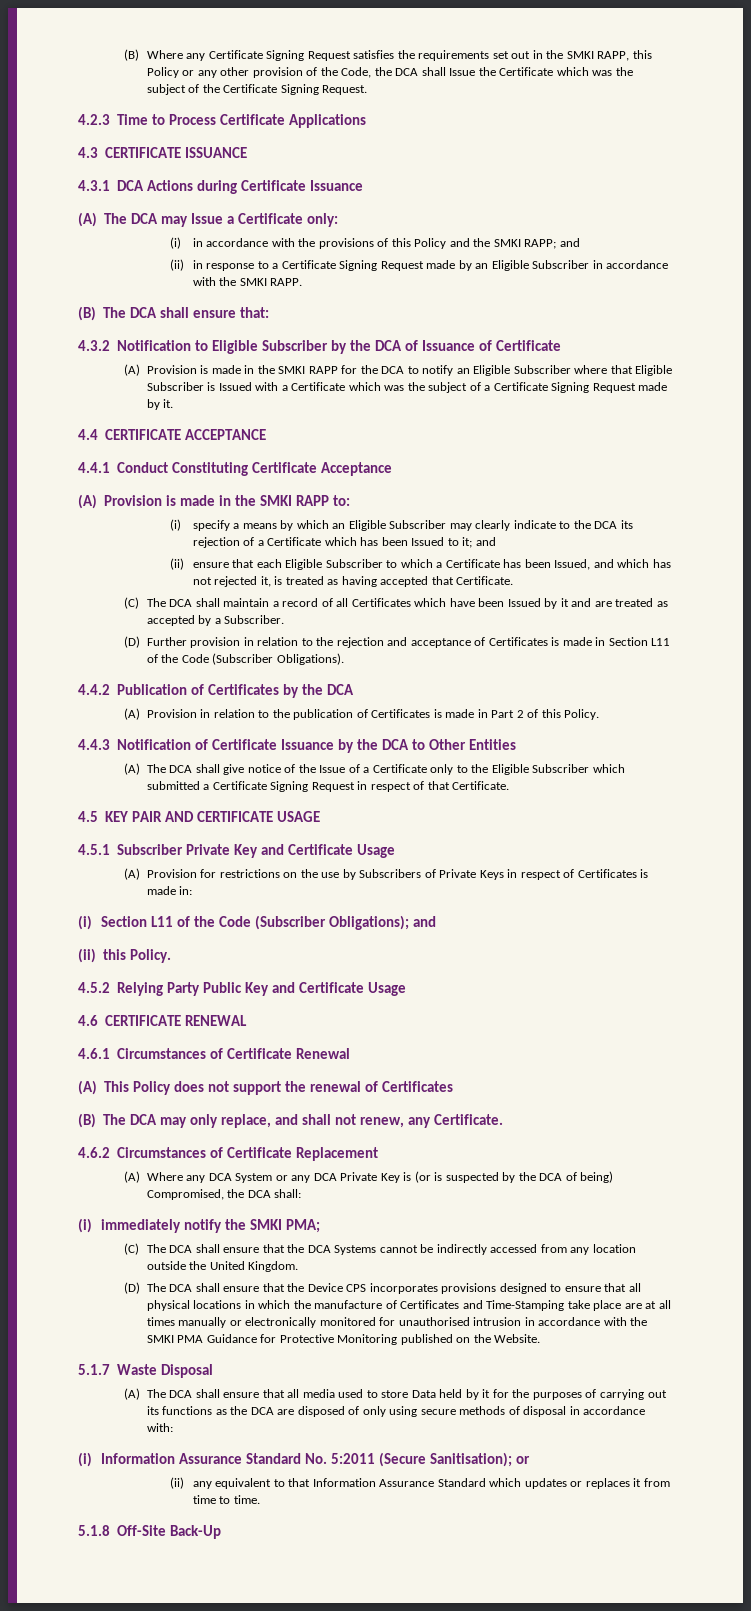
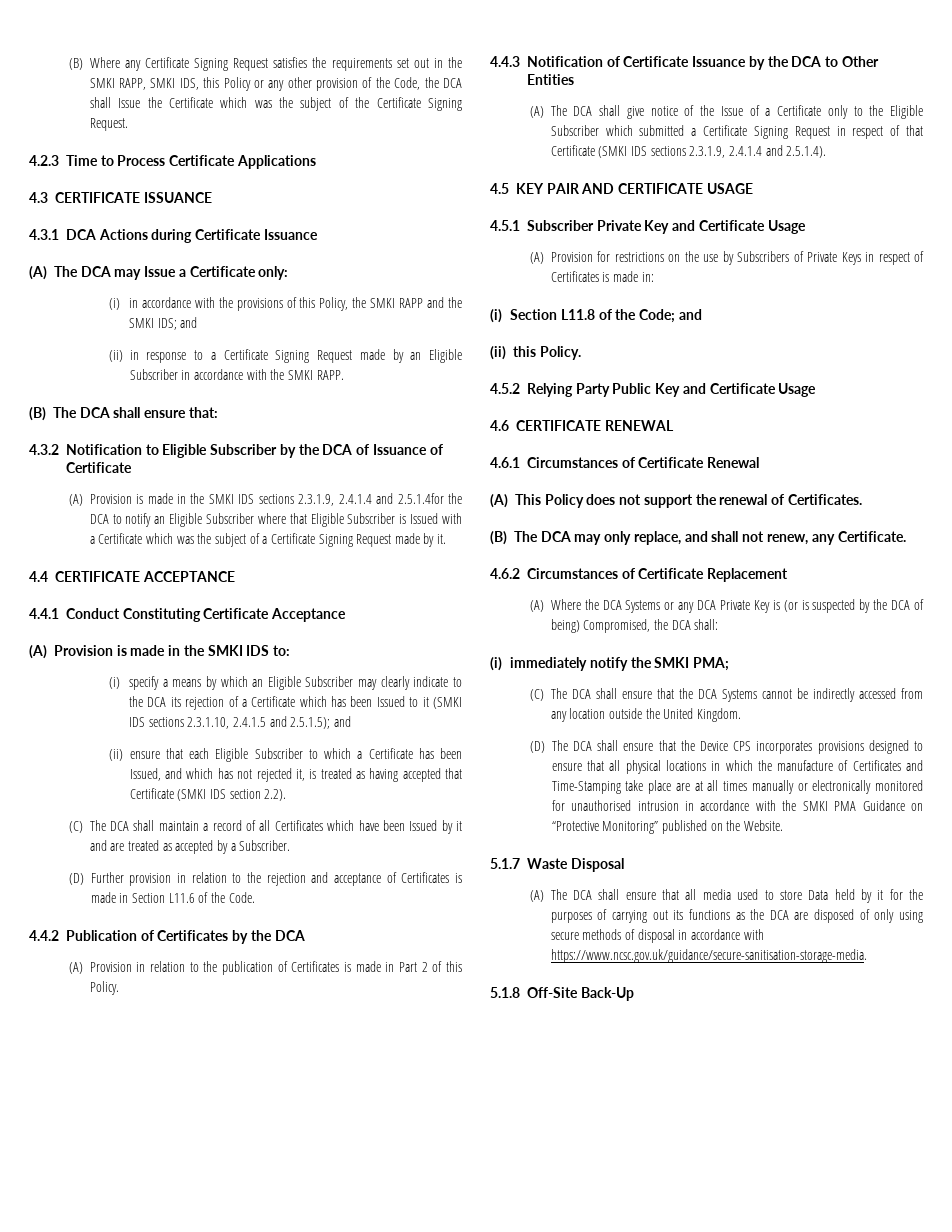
- (B) Where any Certificate Signing Request satisfies the requirements set out in the SMKI RAPP, this Policy or any other provision of the Code, the DCA shall Issue the Certificate which was the subject of the Certificate Signing Request.
+ (B) Where any Certificate Signing Request satisfies the requirements set out in the SMKI RAPP, SMKI IDS, this Policy or any other provision of the Code, the DCA shall Issue the Certificate which was the subject of the Certificate Signing Request.
- (i) in accordance with the provisions of this Policy and the SMKI RAPP; and
+ (i) in accordance with the provisions of this Policy, the SMKI RAPP and the SMKI IDS; and
- (A) Provision is made in the SMKI RAPP for the DCA to notify an Eligible Subscriber where that Eligible Subscriber is Issued with a Certificate which was the subject of a Certificate Signing Request made by it.
+ (A) Provision is made in the SMKI IDS sections 2.3.1.9, 2.4.1.4 and 2.5.1.4for the DCA to notify an Eligible Subscriber where that Eligible Subscriber is Issued with a Certificate which was the subject of a Certificate Signing Request made by it.
- (A) Provision is made in the SMKI RAPP to:
+ (A) Provision is made in the SMKI IDS to:
- (i) specify a means by which an Eligible Subscriber may clearly indicate to the DCA its rejection of a Certificate which has been Issued to it; and
+ (i) specify a means by which an Eligible Subscriber may clearly indicate to the DCA its rejection of a Certificate which has been Issued to it (SMKI IDS sections 2.3.1.10, 2.4.1.5 and 2.5.1.5); and
- (ii) ensure that each Eligible Subscriber to which a Certificate has been Issued, and which has not rejected it, is treated as having accepted that Certificate.
+ (ii) ensure that each Eligible Subscriber to which a Certificate has been Issued, and which has not rejected it, is treated as having accepted that Certificate (SMKI IDS section 2.2).
- (D) Further provision in relation to the rejection and acceptance of Certificates is made in Section L11 of the Code (Subscriber Obligations).
+ (D) Further provision in relation to the rejection and acceptance of Certificates is made in Section L11.6 of the Code.
- (A) The DCA shall give notice of the Issue of a Certificate only to the Eligible Subscriber which submitted a Certificate Signing Request in respect of that Certificate.
+ (A) The DCA shall give notice of the Issue of a Certificate only to the Eligible Subscriber which submitted a Certificate Signing Request in respect of that Certificate (SMKI IDS sections 2.3.1.9, 2.4.1.4 and 2.5.1.4).
- (i) Section L11 of the Code (Subscriber Obligations); and
+ (i) Section L11.8 of the Code; and
- (A) This Policy does not support the renewal of Certificates
+ (A) This Policy does not support the renewal of Certificates.
- (A) Where any DCA System or any DCA Private Key is (or is suspected by the DCA of being) Compromised, the DCA shall:
+ (A) Where the DCA Systems or any DCA Private Key is (or is suspected by the DCA of being) Compromised, the DCA shall:
- (D) The DCA shall ensure that the Device CPS incorporates provisions designed to ensure that all physical locations in which the manufacture of Certificates and Time-Stamping take place are at all times manually or electronically monitored for unauthorised intrusion in accordance with the SMKI PMA Guidance for Protective Monitoring published on the Website.
+ (D) The DCA shall ensure that the Device CPS incorporates provisions designed to ensure that all physical locations in which the manufacture of Certificates and Time-Stamping take place are at all times manually or electronically monitored for unauthorised intrusion in accordance with the SMKI PMA Guidance on “Protective Monitoring” published on the Website.
- (A) The DCA shall ensure that all media used to store Data held by it for the purposes of carrying out its functions as the DCA are disposed of only using secure methods of disposal in accordance with:
- (i) Information Assurance Standard No. 5:2011 (Secure Sanitisation); or
- (ii) any equivalent to that Information Assurance Standard which updates or replaces it from time to time.
+ (A) The DCA shall ensure that all media used to store Data held by it for the purposes of carrying out its functions as the DCA are disposed of only using secure methods of disposal in accordance with https://www.ncsc.gov.uk/guidance/secure-sanitisation-storage-media.

